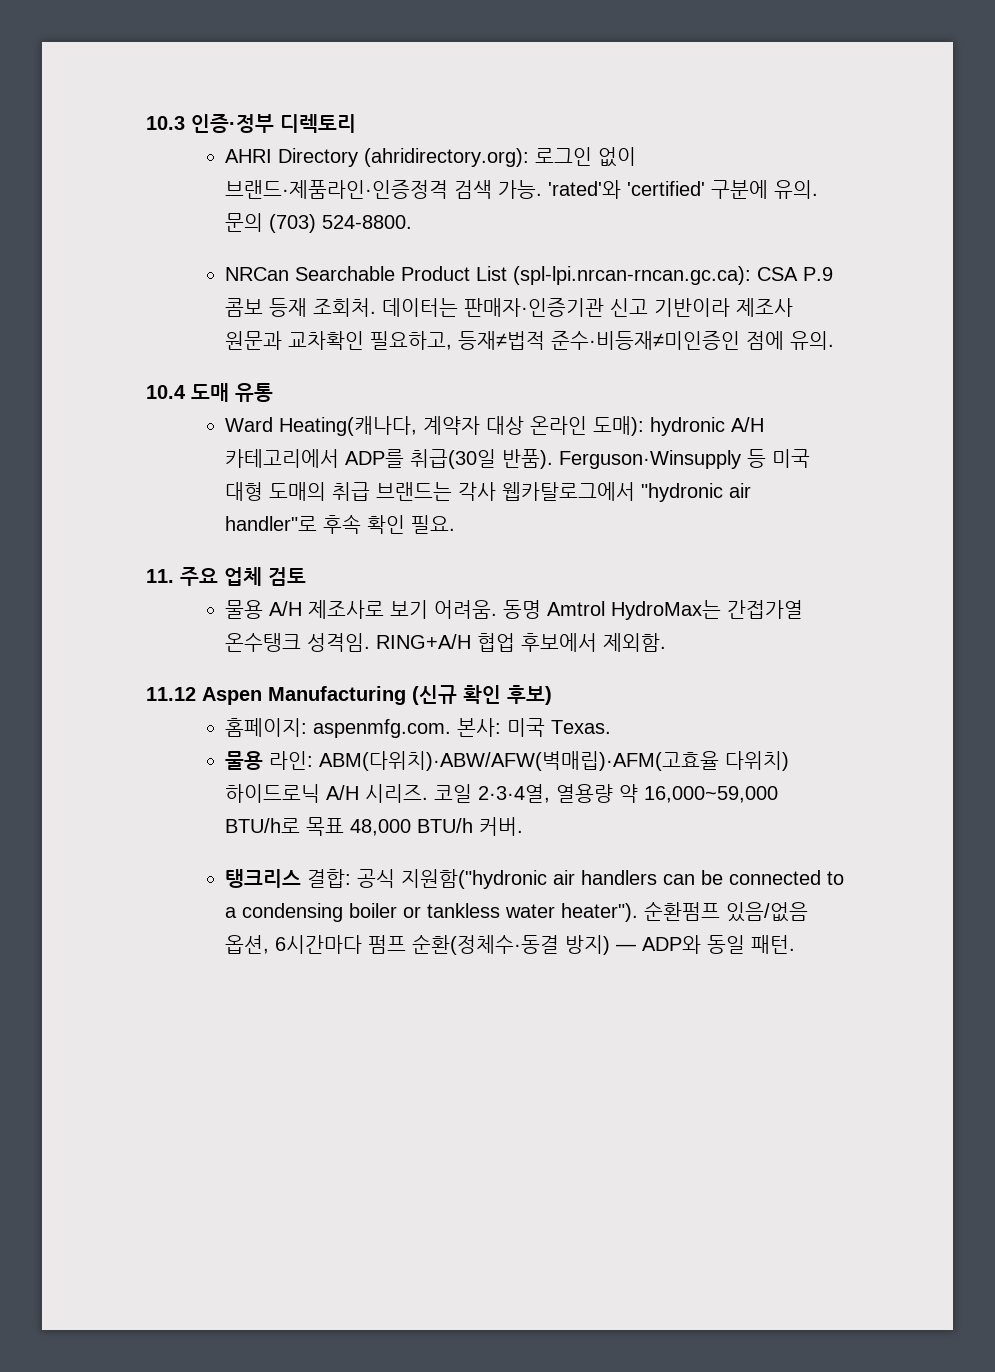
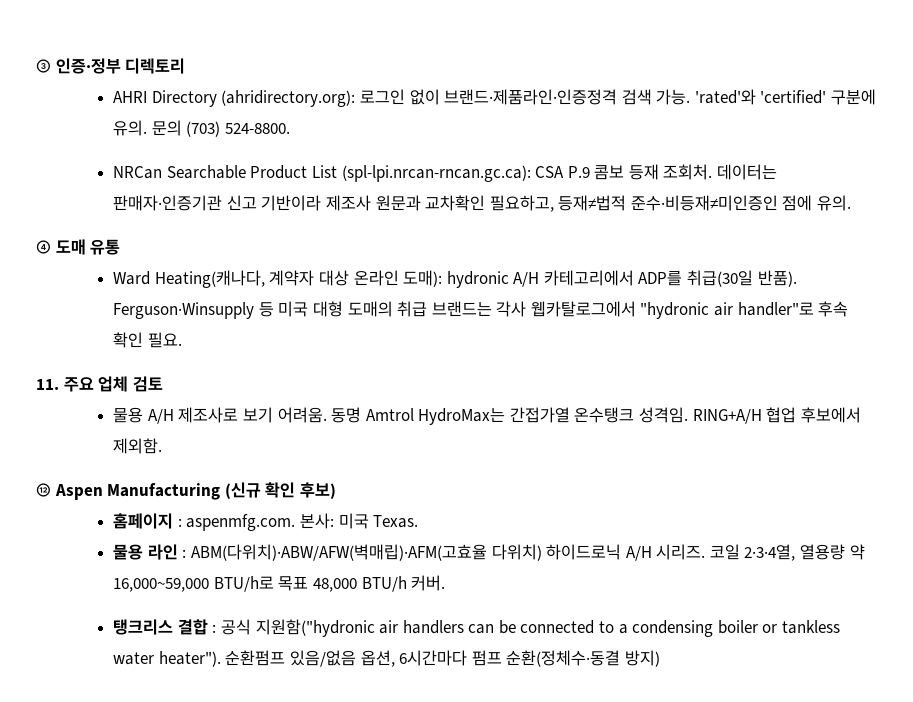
- 10.3 인증·정부 디렉토리
+ ③ 인증·정부 디렉토리
- 10.4 도매 유통
+ ④ 도매 유통
- 11.12 Aspen Manufacturing (신규 확인 후보)
+ ⑫ Aspen Manufacturing (신규 확인 후보)
- 홈페이지: aspenmfg.com. 본사: 미국 Texas.
+ 홈페이지 : aspenmfg.com. 본사: 미국 Texas.
- 물용 라인: ABM(다위치)·ABW/AFW(벽매립)·AFM(고효율 다위치) 하이드로닉 A/H 시리즈.
+ 물용 라인 : ABM(다위치)·ABW/AFW(벽매립)·AFM(고효율 다위치) 하이드로닉 A/H 시리즈.
- 탱크리스 결합: 공식 지원함("hydronic air handlers can be connected to a condensing boiler or tankless water heater").
+ 탱크리스 결합 : 공식 지원함("hydronic air handlers can be connected to a condensing boiler or tankless water heater").
- 순환펌프 있음/없음 옵션, 6시간마다 펌프 순환(정체수·동결 방지) — ADP와 동일 패턴.
+ 순환펌프 있음/없음 옵션, 6시간마다 펌프 순환(정체수·동결 방지)

